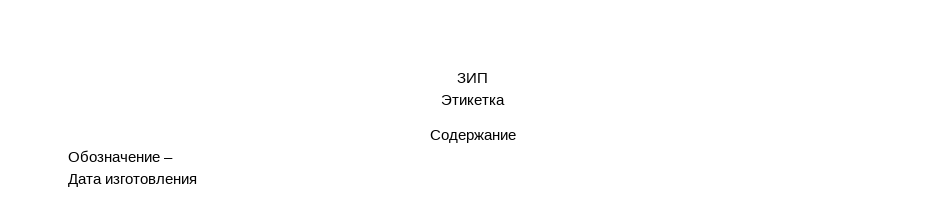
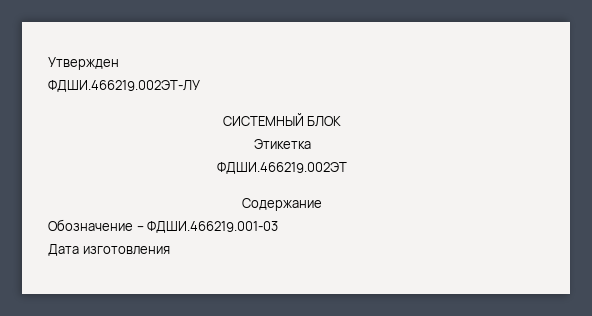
- ЗИП
+ Утвержден
+ ФДШИ.466219.002ЭТ-ЛУ
+ СИСТЕМНЫЙ БЛОК
+ ФДШИ.466219.002ЭТ
- Обозначение –
+ Обозначение – ФДШИ.466219.001-03

